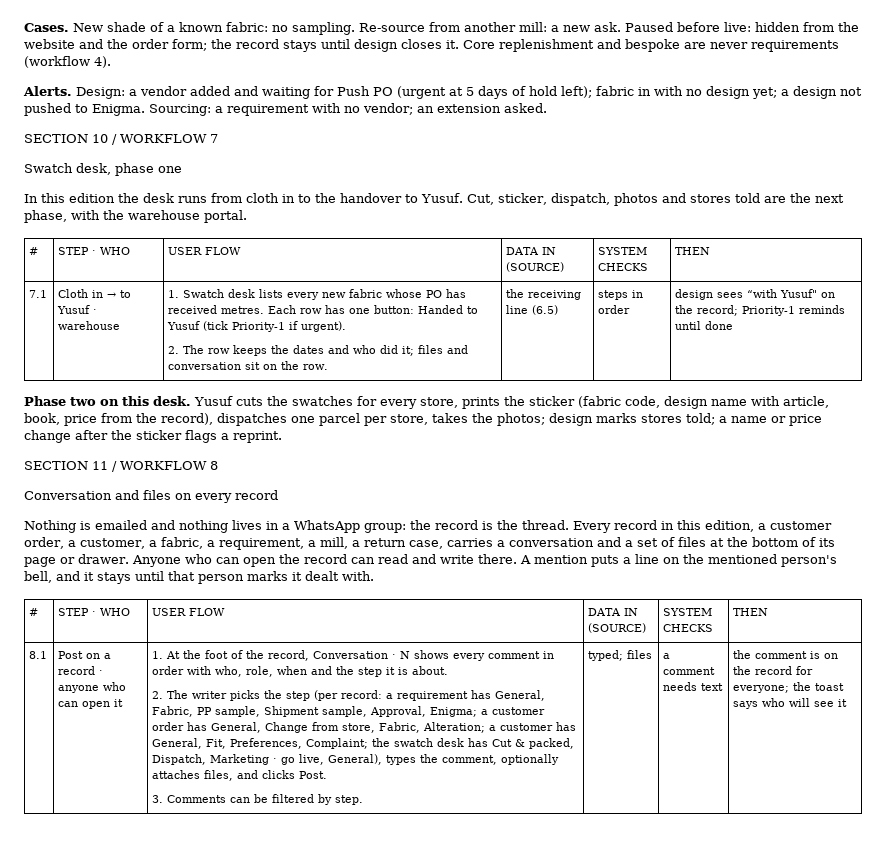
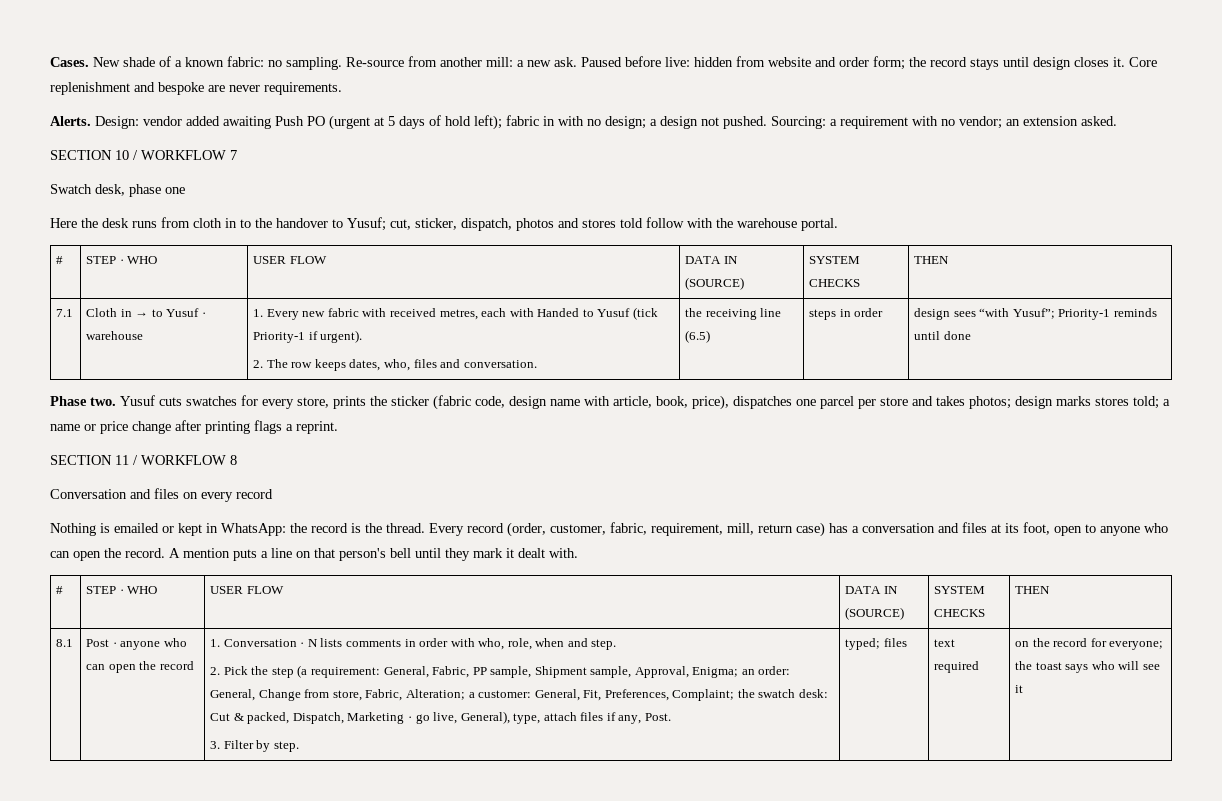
- Paused before live: hidden from the website and the order form; the record stays until design closes it.
+ Paused before live: hidden from website and order form; the record stays until design closes it.
- Core replenishment and bespoke are never requirements (workflow 4).
+ Core replenishment and bespoke are never requirements.
- Design: a vendor added and waiting for Push PO (urgent at 5 days of hold left); fabric in with no design yet; a design not pushed to Enigma.
+ Design: vendor added awaiting Push PO (urgent at 5 days of hold left); fabric in with no design; a design not pushed.
- In this edition the desk runs from cloth in to the handover to Yusuf. Cut, sticker, dispatch, photos and stores told are the next phase, with the warehouse portal.
+ Here the desk runs from cloth in to the handover to Yusuf; cut, sticker, dispatch, photos and stores told follow with the warehouse portal.
- 1. Swatch desk lists every new fabric whose PO has received metres. Each row has one button: Handed to Yusuf (tick Priority-1 if urgent).
+ 1. Every new fabric with received metres, each with Handed to Yusuf (tick Priority-1 if urgent).
- 2. The row keeps the dates and who did it; files and conversation sit on the row.
+ 2. The row keeps dates, who, files and conversation.
- design sees “with Yusuf" on the record; Priority-1 reminds until done
+ design sees “with Yusuf”; Priority-1 reminds until done
- Phase two on this desk.
+ Phase two.
- Yusuf cuts the swatches for every store, prints the sticker (fabric code, design name with article, book, price from the record), dispatches one parcel per store, takes the photos; design marks stores told; a name or price change after the sticker flags a reprint.
+ Yusuf cuts swatches for every store, prints the sticker (fabric code, design name with article, book, price), dispatches one parcel per store and takes photos; design marks stores told; a name or price change after printing flags a reprint.
- Nothing is emailed and nothing lives in a WhatsApp group: the record is the thread.
+ Nothing is emailed or kept in WhatsApp: the record is the thread.
- Every record in this edition, a customer order, a customer, a fabric, a requirement, a mill, a return case, carries a conversation and a set of files at the bottom of its page or drawer. Anyone who can open the record can read and write there.
+ Every record (order, customer, fabric, requirement, mill, return case) has a conversation and files at its foot, open to anyone who can open the record.
- A mention puts a line on the mentioned person's bell, and it stays until that person marks it dealt with.
+ A mention puts a line on that person's bell until they mark it dealt with.
- Post on a record · anyone who can open it | 1. At the foot of the record, Conversation · N shows every comment in order with who, role, when and the step it is about.
- 2. The writer picks the step (per record: a requirement has General, Fabric, PP sample, Shipment sample, Approval, Enigma; a customer order has General, Change from store, Fabric, Alteration; a customer has General, Fit, Preferences, Complaint; the swatch desk has Cut & packed, Dispatch, Marketing · go live, General), types the comment, optionally attaches files, and clicks Post.
- 3. Comments can be filtered by step. | typed; files | a comment needs text | the comment is on the record for everyone; the toast says who will see it
+ Post · anyone who can open the record | 1. Conversation · N lists comments in order with who, role, when and step.
+ 2. Pick the step (a requirement: General, Fabric, PP sample, Shipment sample, Approval, Enigma; an order: General, Change from store, Fabric, Alteration; a customer: General, Fit, Preferences, Complaint; the swatch desk: Cut & packed, Dispatch, Marketing · go live, General), type, attach files if any, Post.
+ 3. Filter by step. | typed; files | text required | on the record for everyone; the toast says who will see it

